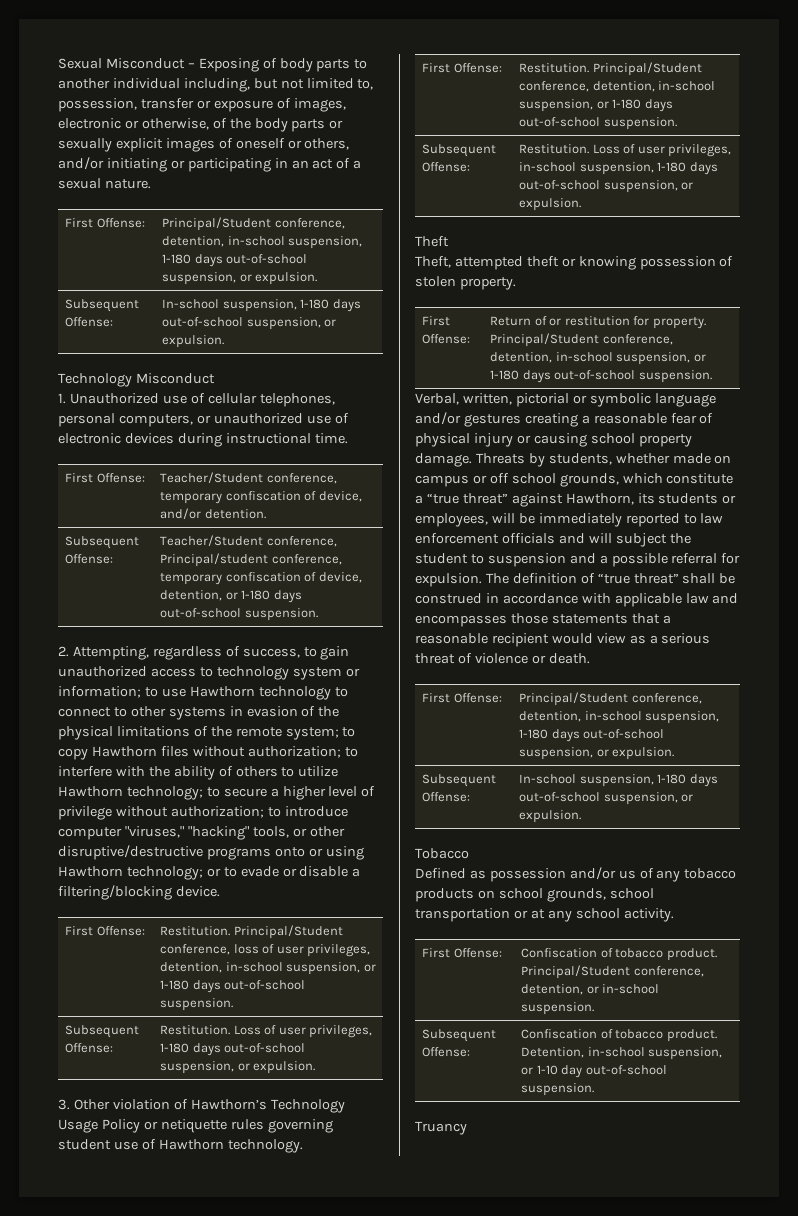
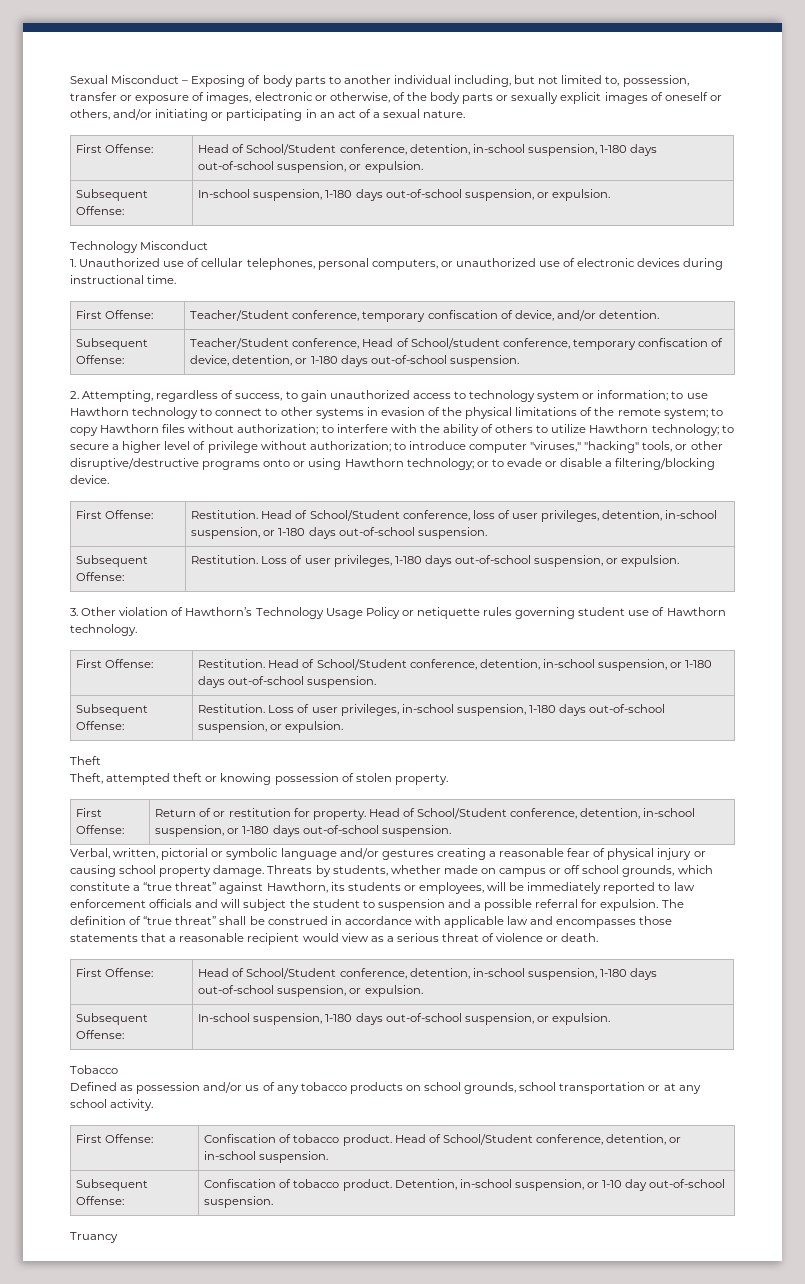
  Sexual Misconduct – Exposing of body parts to another individual including, but not limited to, possession, transfer or exposure of images, electronic or otherwise, of the body parts or sexually explicit images of oneself or others, and/or initiating or participating in an act of a sexual nature.
- First Offense: | Principal/Student conference, detention, in-school suspension, 1-180 days out-of-school suspension, or expulsion.
+ First Offense: | Head of School/Student conference, detention, in-school suspension, 1-180 days out-of-school suspension, or expulsion.
- Subsequent Offense: | Teacher/Student conference, Principal/student conference, temporary confiscation of device, detention, or 1-180 days out-of-school suspension.
+ Subsequent Offense: | Teacher/Student conference, Head of School/student conference, temporary confiscation of device, detention, or 1-180 days out-of-school suspension.
- First Offense: | Restitution. Principal/Student conference, loss of user privileges, detention, in-school suspension, or 1-180 days out-of-school suspension.
+ First Offense: | Restitution. Head of School/Student conference, loss of user privileges, detention, in-school suspension, or 1-180 days out-of-school suspension.
- First Offense: | Restitution. Principal/Student conference, detention, in-school suspension, or 1-180 days out-of-school suspension.
+ First Offense: | Restitution. Head of School/Student conference, detention, in-school suspension, or 1-180 days out-of-school suspension.
- First Offense: | Return of or restitution for property. Principal/Student conference, detention, in-school suspension, or 1-180 days out-of-school suspension.
+ First Offense: | Return of or restitution for property. Head of School/Student conference, detention, in-school suspension, or 1-180 days out-of-school suspension.
  The definition of “true threat” shall be construed in accordance with applicable law and encompasses those statements that a reasonable recipient would view as a serious threat of violence or death.
- First Offense: | Principal/Student conference, detention, in-school suspension, 1-180 days out-of-school suspension, or expulsion.
+ First Offense: | Head of School/Student conference, detention, in-school suspension, 1-180 days out-of-school suspension, or expulsion.
- First Offense: | Confiscation of tobacco product. Principal/Student conference, detention, or in-school suspension.
+ First Offense: | Confiscation of tobacco product. Head of School/Student conference, detention, or in-school suspension.

